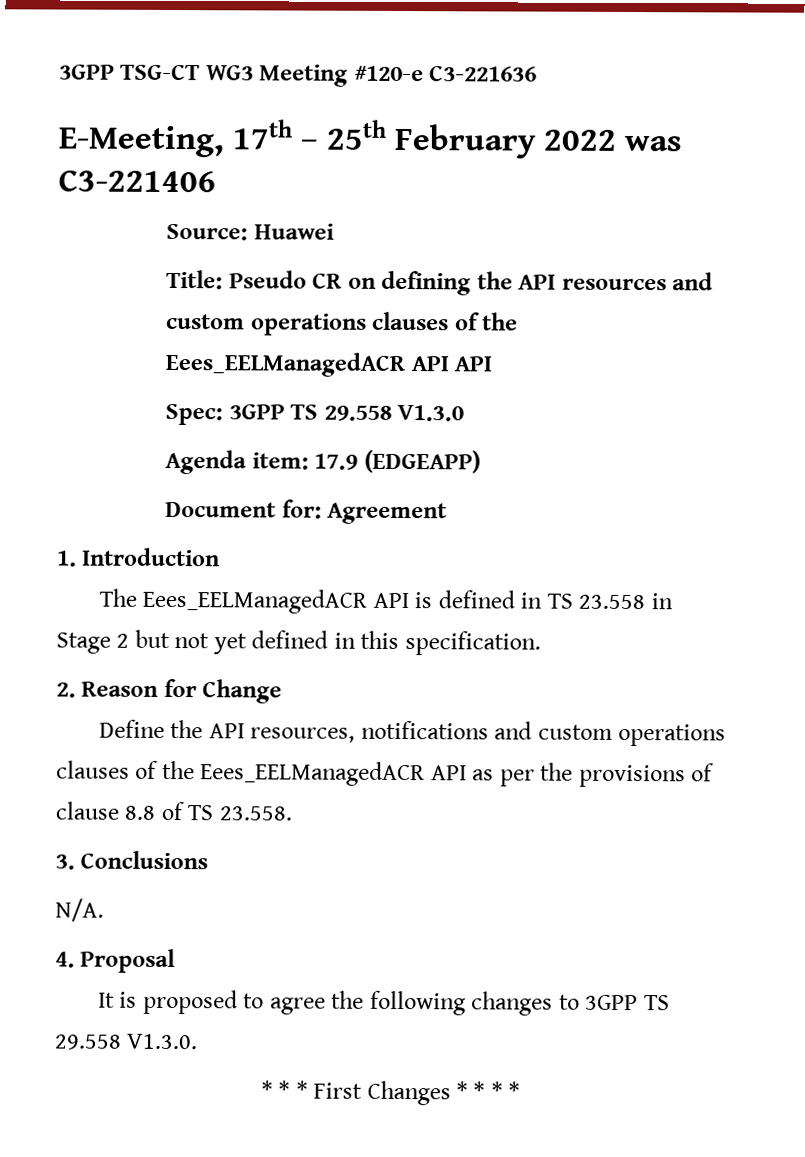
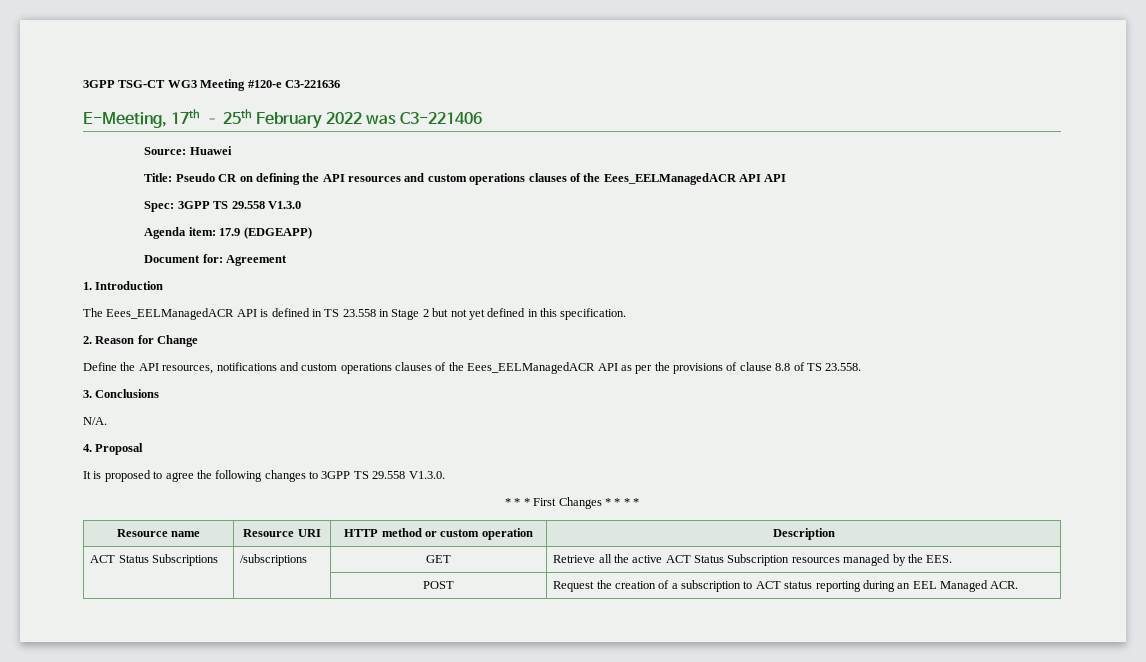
+ Resource name | Resource URI | HTTP method or custom operation | Description
+ ACT Status Subscriptions | /subscriptions | GET | Retrieve all the active ACT Status Subscription resources managed by the EES.
+ | | POST | Request the creation of a subscription to ACT status reporting during an EEL Managed ACR.

